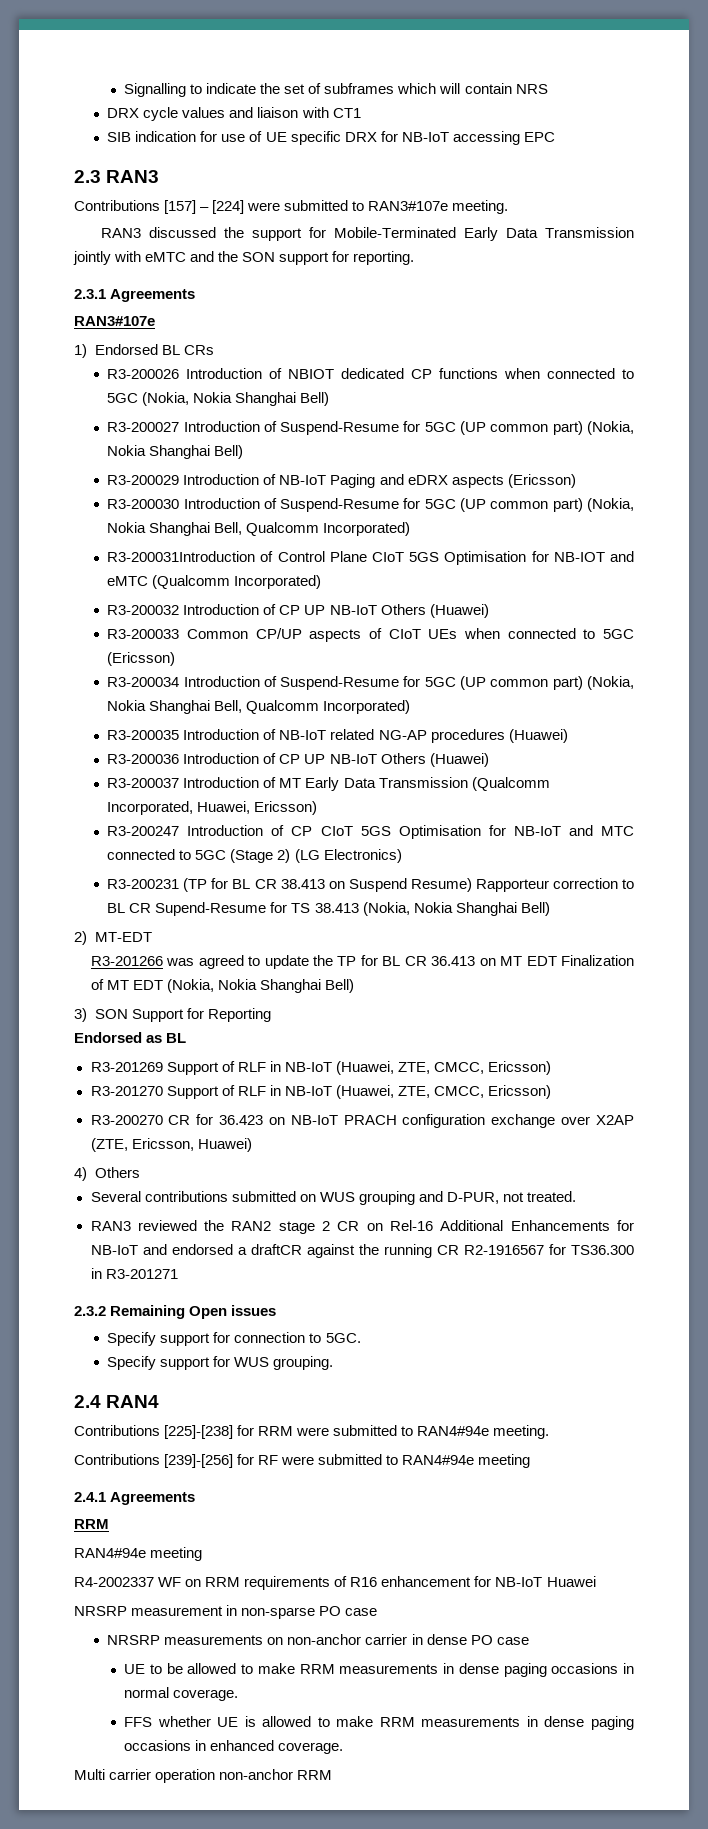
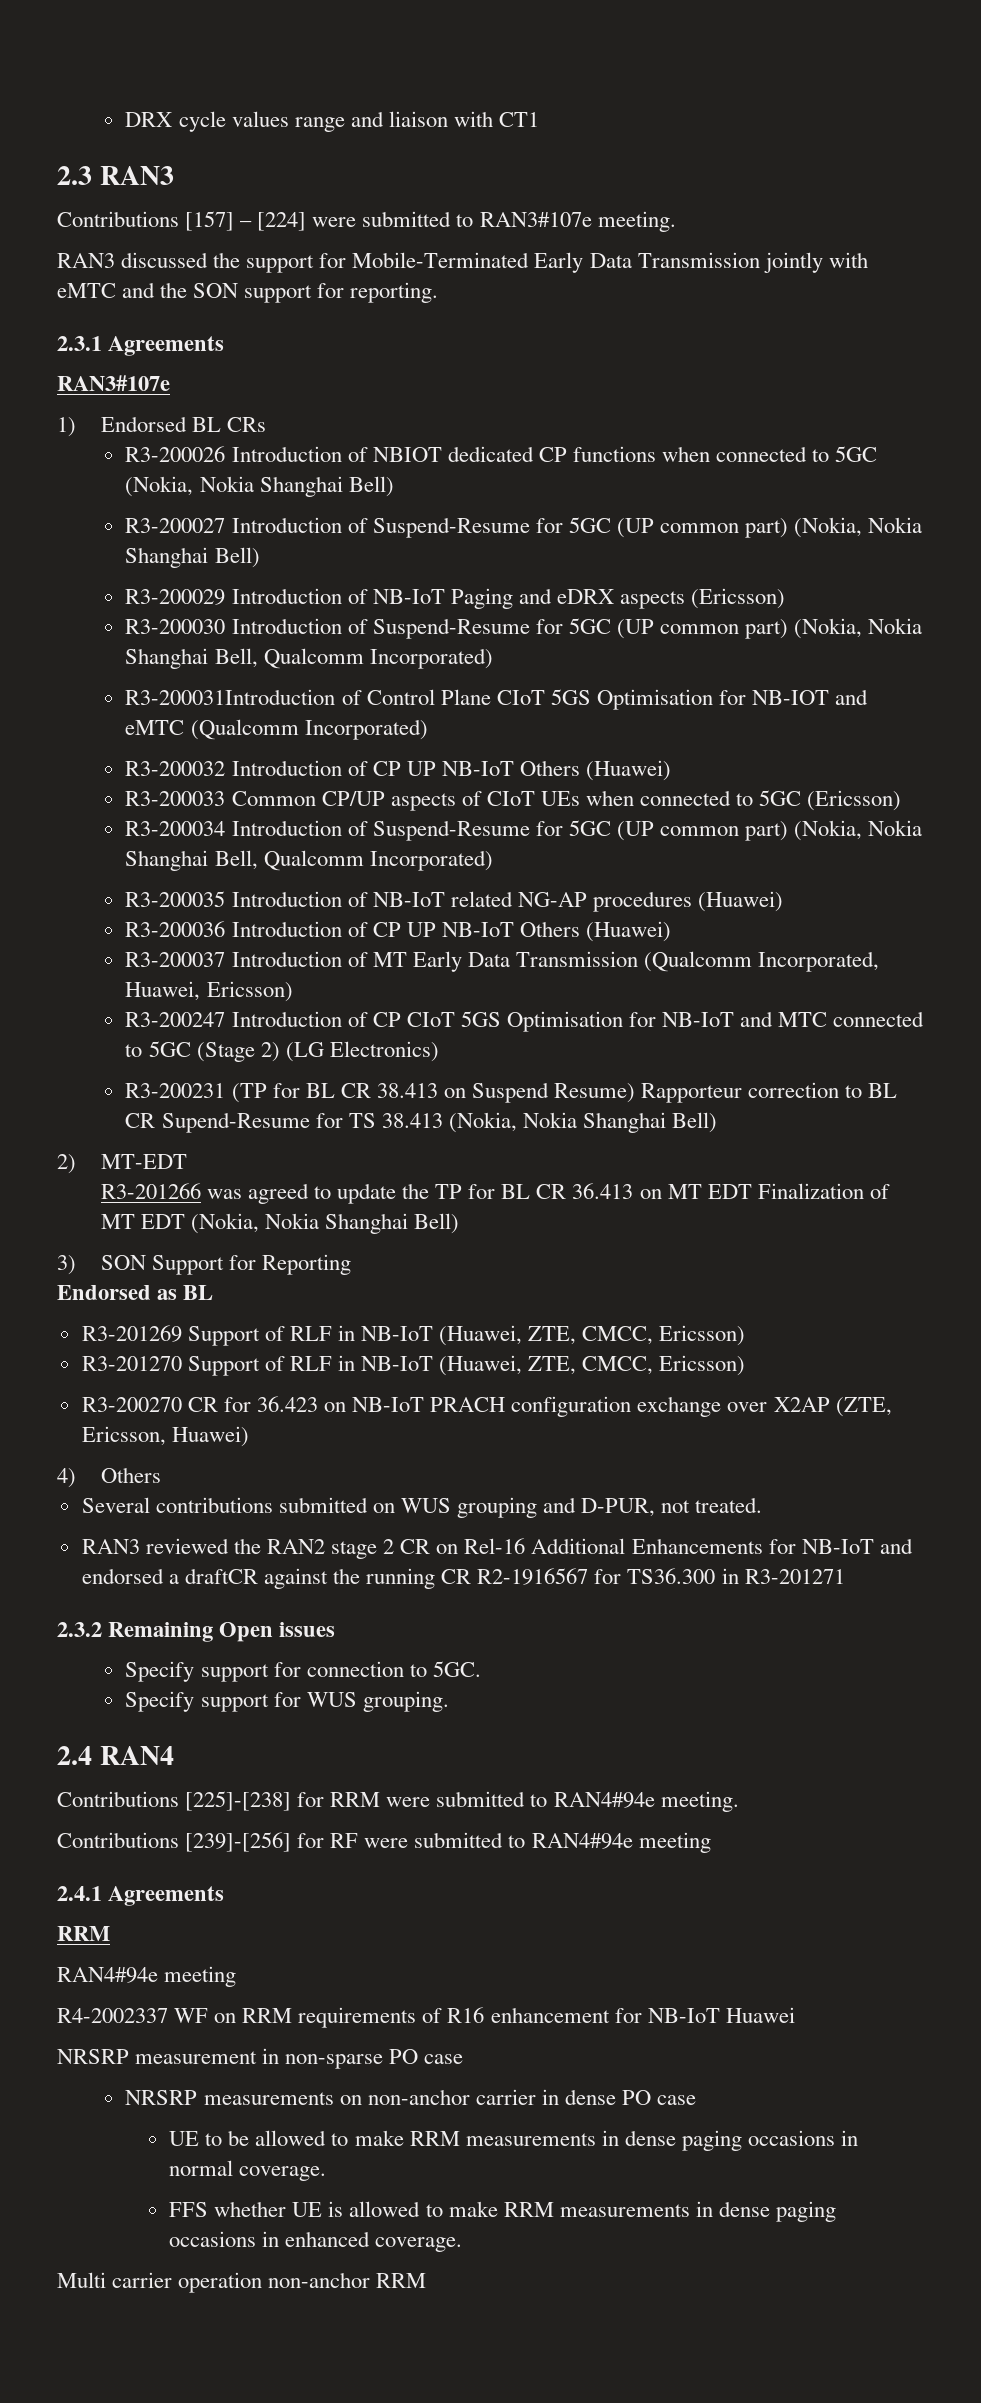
- Signalling to indicate the set of subframes which will contain NRS
- DRX cycle values and liaison with CT1
+ DRX cycle values range and liaison with CT1
- SIB indication for use of UE specific DRX for NB-IoT accessing EPC

